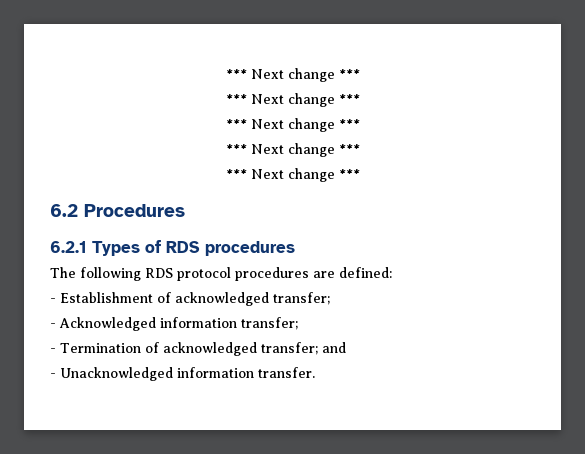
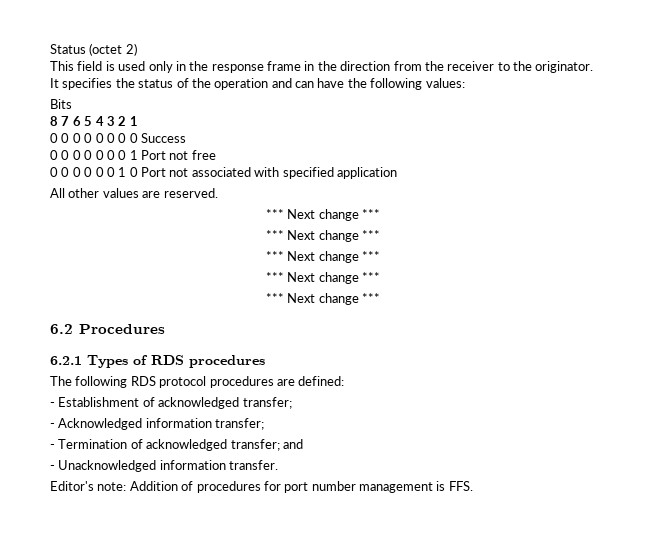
+ Status (octet 2)
+ This field is used only in the response frame in the direction from the receiver to the originator. It specifies the status of the operation and can have the following values:
+ Bits
+ 8 7 6 5 4 3 2 1
+ 0 0 0 0 0 0 0 0 Success
+ 0 0 0 0 0 0 0 1 Port not free
+ 0 0 0 0 0 0 1 0 Port not associated with specified application
+ All other values are reserved.
+ Editor's note: Addition of procedures for port number management is FFS.

